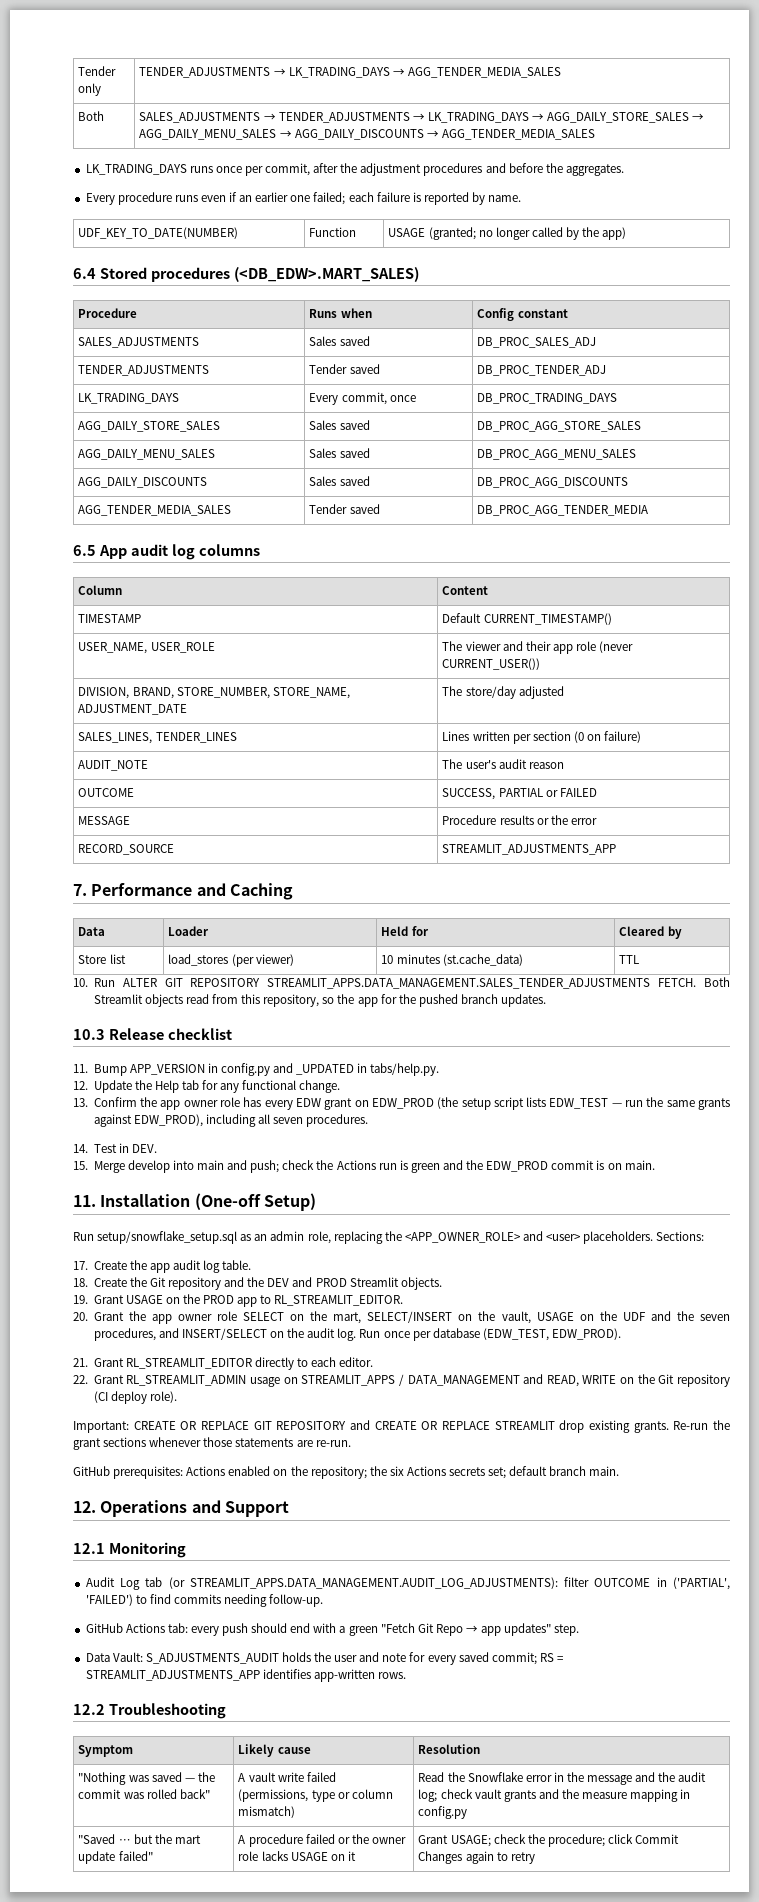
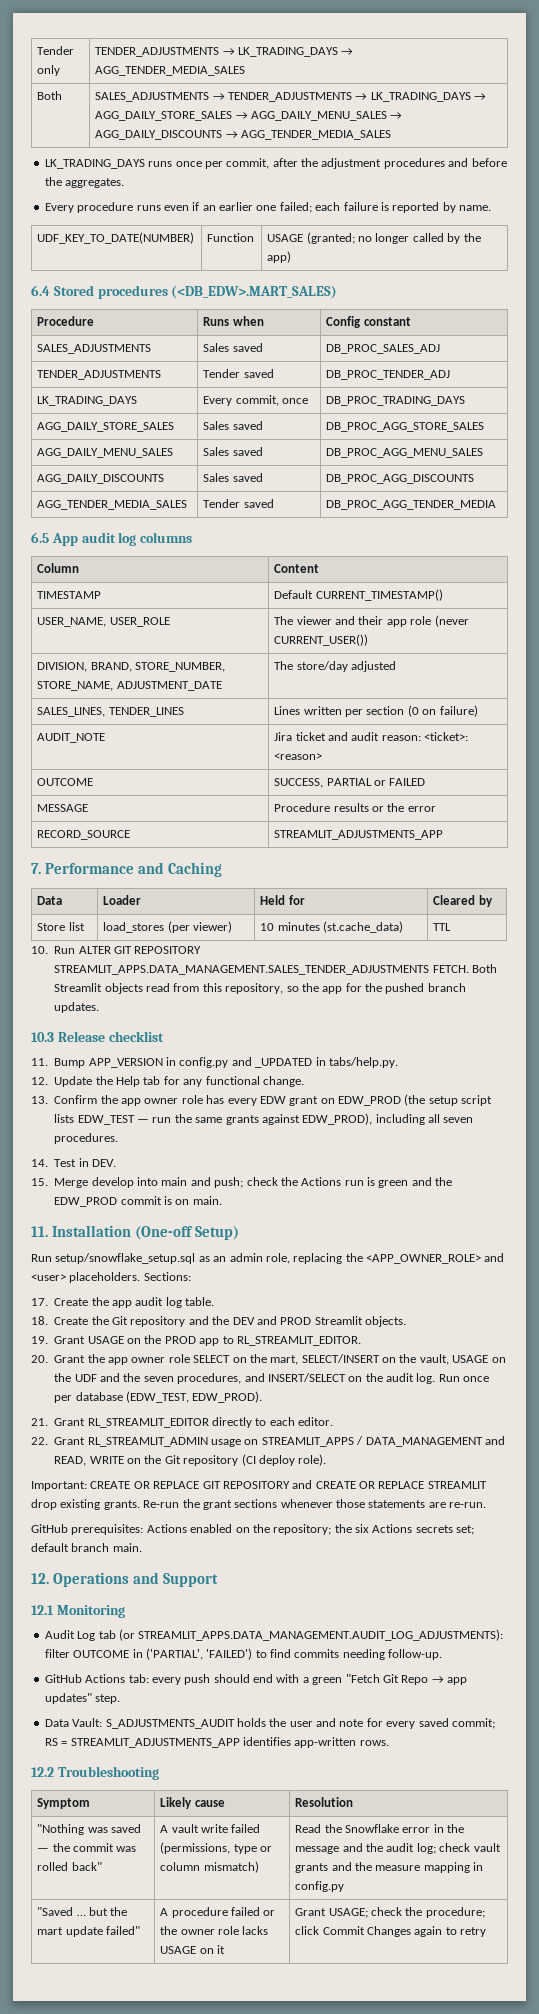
- AUDIT_NOTE | The user's audit reason
+ AUDIT_NOTE | Jira ticket and audit reason: <ticket>: <reason>

